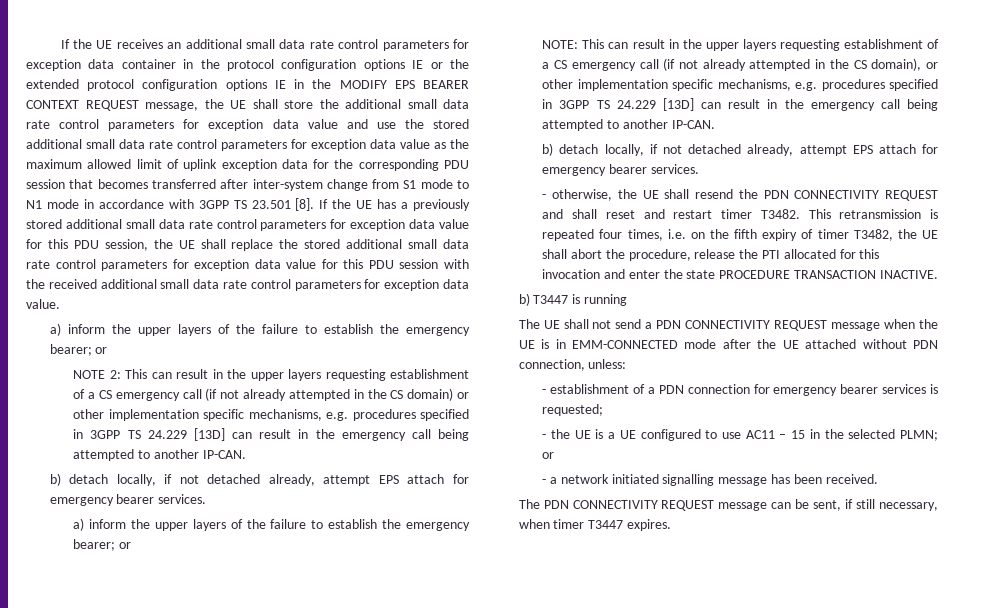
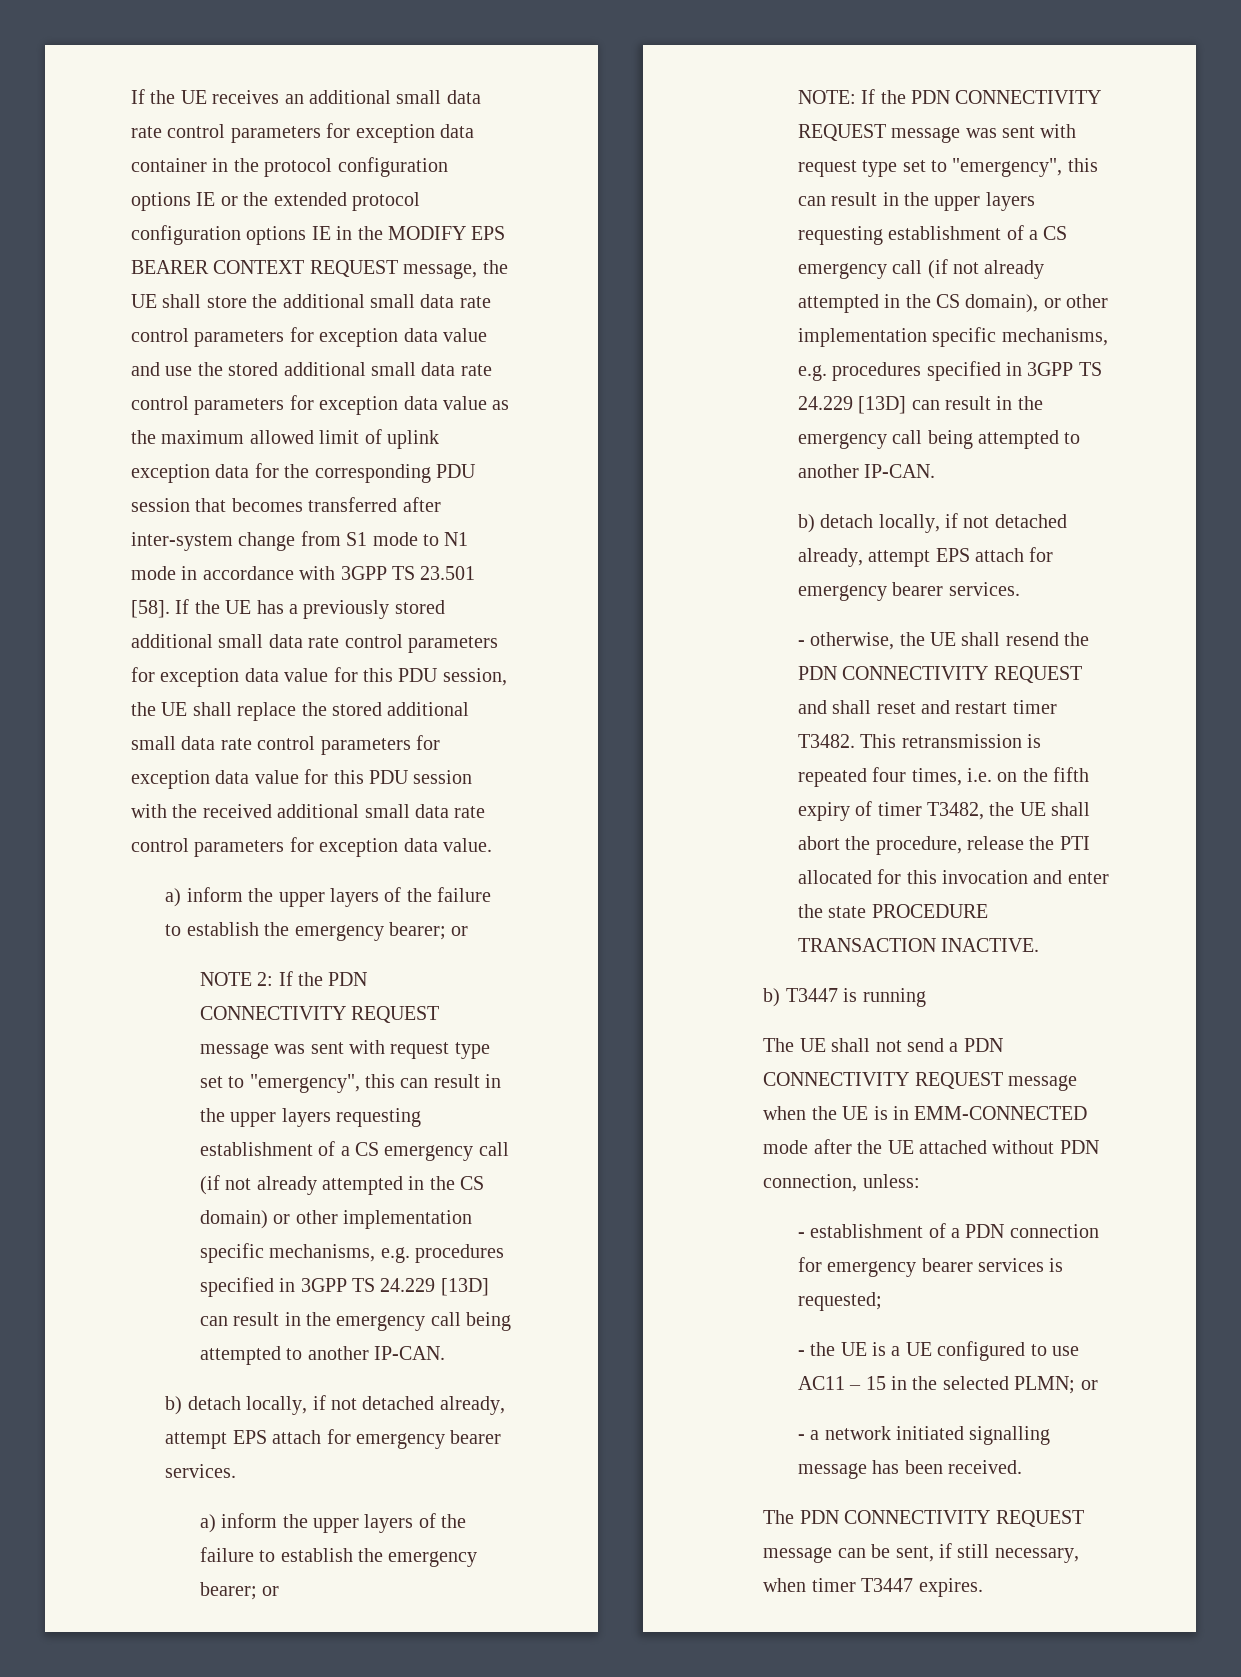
- If the UE receives an additional small data rate control parameters for exception data container in the protocol configuration options IE or the extended protocol configuration options IE in the MODIFY EPS BEARER CONTEXT REQUEST message, the UE shall store the additional small data rate control parameters for exception data value and use the stored additional small data rate control parameters for exception data value as the maximum allowed limit of uplink exception data for the corresponding PDU session that becomes transferred after inter-system change from S1 mode to N1 mode in accordance with 3GPP TS 23.501 [8].
+ If the UE receives an additional small data rate control parameters for exception data container in the protocol configuration options IE or the extended protocol configuration options IE in the MODIFY EPS BEARER CONTEXT REQUEST message, the UE shall store the additional small data rate control parameters for exception data value and use the stored additional small data rate control parameters for exception data value as the maximum allowed limit of uplink exception data for the corresponding PDU session that becomes transferred after inter-system change from S1 mode to N1 mode in accordance with 3GPP TS 23.501 [58].
- NOTE 2: This can result in the upper layers requesting establishment of a CS emergency call (if not already attempted in the CS domain) or other implementation specific mechanisms, e.g. procedures specified in 3GPP TS 24.229 [13D] can result in the emergency call being attempted to another IP-CAN.
+ NOTE 2: If the PDN CONNECTIVITY REQUEST message was sent with request type set to "emergency", this can result in the upper layers requesting establishment of a CS emergency call (if not already attempted in the CS domain) or other implementation specific mechanisms, e.g. procedures specified in 3GPP TS 24.229 [13D] can result in the emergency call being attempted to another IP-CAN.
- NOTE: This can result in the upper layers requesting establishment of a CS emergency call (if not already attempted in the CS domain), or other implementation specific mechanisms, e.g. procedures specified in 3GPP TS 24.229 [13D] can result in the emergency call being attempted to another IP-CAN.
+ NOTE: If the PDN CONNECTIVITY REQUEST message was sent with request type set to "emergency", this can result in the upper layers requesting establishment of a CS emergency call (if not already attempted in the CS domain), or other implementation specific mechanisms, e.g. procedures specified in 3GPP TS 24.229 [13D] can result in the emergency call being attempted to another IP-CAN.

